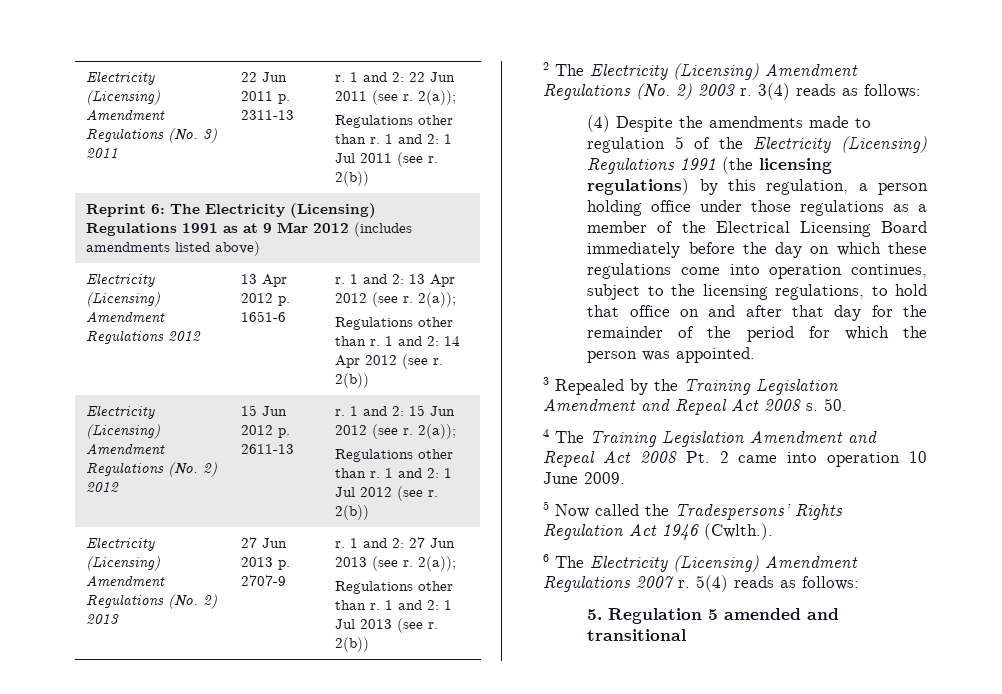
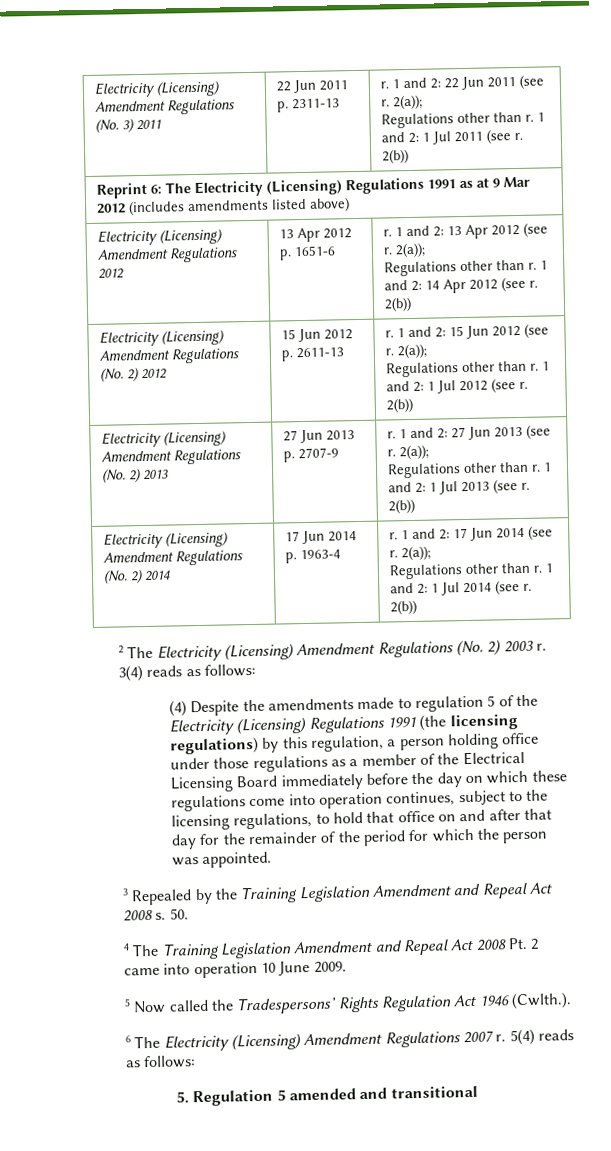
+ Electricity (Licensing) Amendment Regulations (No. 2) 2014 | 17 Jun 2014 p. 1963-4 | r. 1 and 2: 17 Jun 2014 (see r. 2(a));
+ Regulations other than r. 1 and 2: 1 Jul 2014 (see r. 2(b))

